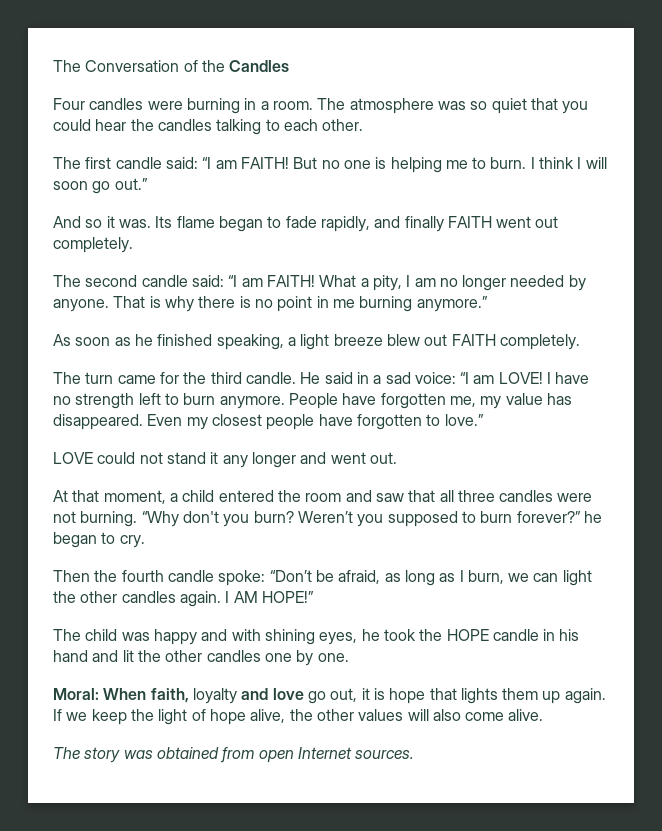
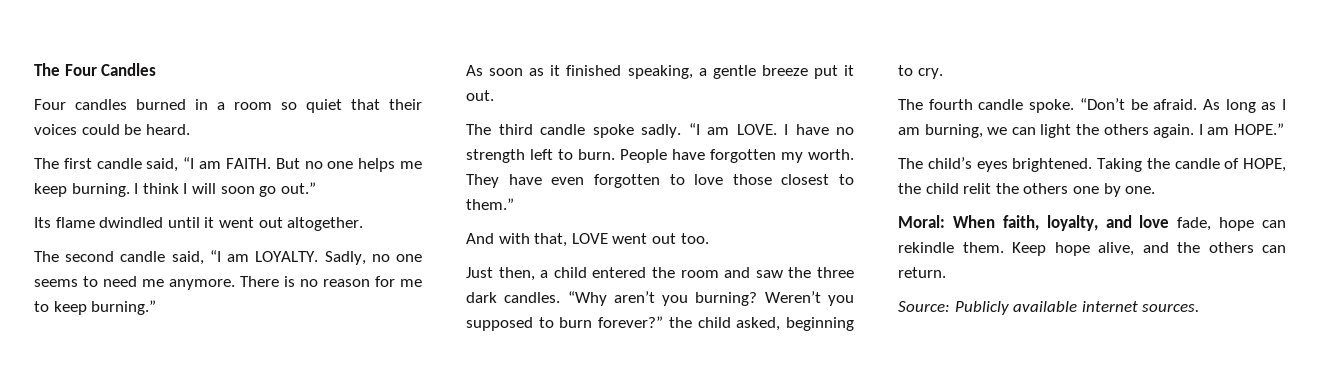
- The Conversation of the Candles
+ The Four Candles
- Four candles were burning in a room. The atmosphere was so quiet that you could hear the candles talking to each other.
+ Four candles burned in a room so quiet that their voices could be heard.
- The first candle said: “I am FAITH!
+ The first candle said, “I am FAITH.
- But no one is helping me to burn.
+ But no one helps me keep burning.
- And so it was. Its flame began to fade rapidly, and finally FAITH went out completely.
+ Its flame dwindled until it went out altogether.
- The second candle said: “I am FAITH! What a pity, I am no longer needed by anyone. That is why there is no point in me burning anymore.”
+ The second candle said, “I am LOYALTY. Sadly, no one seems to need me anymore. There is no reason for me to keep burning.”
- As soon as he finished speaking, a light breeze blew out FAITH completely.
- The turn came for the third candle. He said in a sad voice: “I am LOVE!
+ As soon as it finished speaking, a gentle breeze put it out.
+ The third candle spoke sadly. “I am LOVE.
- I have no strength left to burn anymore.
+ I have no strength left to burn.
- People have forgotten me, my value has disappeared. Even my closest people have forgotten to love.”
- LOVE could not stand it any longer and went out.
- At that moment, a child entered the room and saw that all three candles were not burning. “Why don't you burn?
+ People have forgotten my worth. They have even forgotten to love those closest to them.”
+ And with that, LOVE went out too.
+ Just then, a child entered the room and saw the three dark candles. “Why aren’t you burning?
- Weren’t you supposed to burn forever?” he began to cry.
+ Weren’t you supposed to burn forever?” the child asked, beginning to cry.
- Then the fourth candle spoke: “Don’t be afraid, as long as I burn, we can light the other candles again. I AM HOPE!”
- The child was happy and with shining eyes, he took the HOPE candle in his hand and lit the other candles one by one.
+ The fourth candle spoke. “Don’t be afraid. As long as I am burning, we can light the others again. I am HOPE.”
+ The child’s eyes brightened. Taking the candle of HOPE, the child relit the others one by one.
- Moral: When faith, loyalty and love go out, it is hope that lights them up again. If we keep the light of hope alive, the other values will also come alive.
- The story was obtained from open Internet sources.
+ Moral: When faith, loyalty, and love fade, hope can rekindle them. Keep hope alive, and the others can return.
+ Source: Publicly available internet sources.

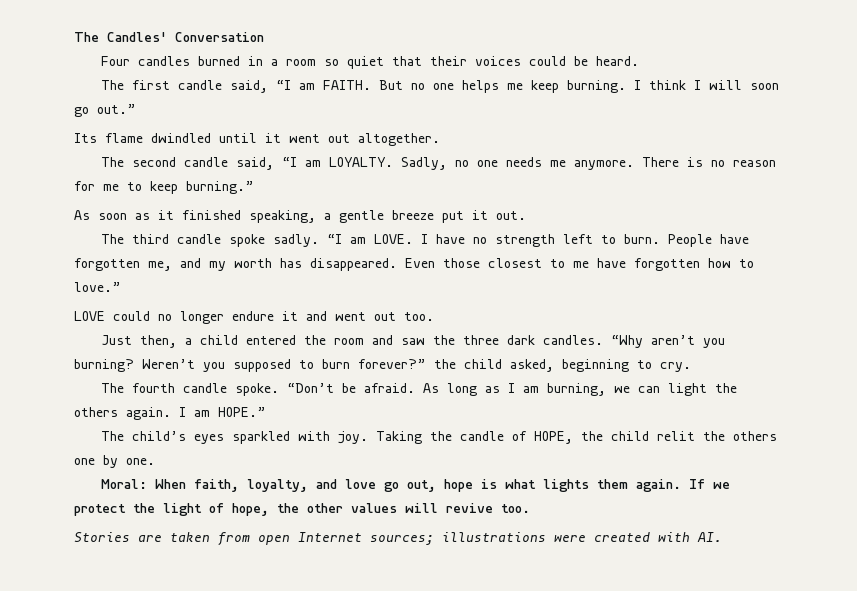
- The Four Candles
+ The Candles' Conversation
- Sadly, no one seems to need me anymore.
+ Sadly, no one needs me anymore.
- People have forgotten my worth. They have even forgotten to love those closest to them.”
- And with that, LOVE went out too.
+ People have forgotten me, and my worth has disappeared. Even those closest to me have forgotten how to love.”
+ LOVE could no longer endure it and went out too.
- The child’s eyes brightened.
+ The child’s eyes sparkled with joy.
- Moral: When faith, loyalty, and love fade, hope can rekindle them. Keep hope alive, and the others can return.
- Source: Publicly available internet sources.
+ Moral: When faith, loyalty, and love go out, hope is what lights them again. If we protect the light of hope, the other values will revive too.
+ Stories are taken from open Internet sources; illustrations were created with AI.

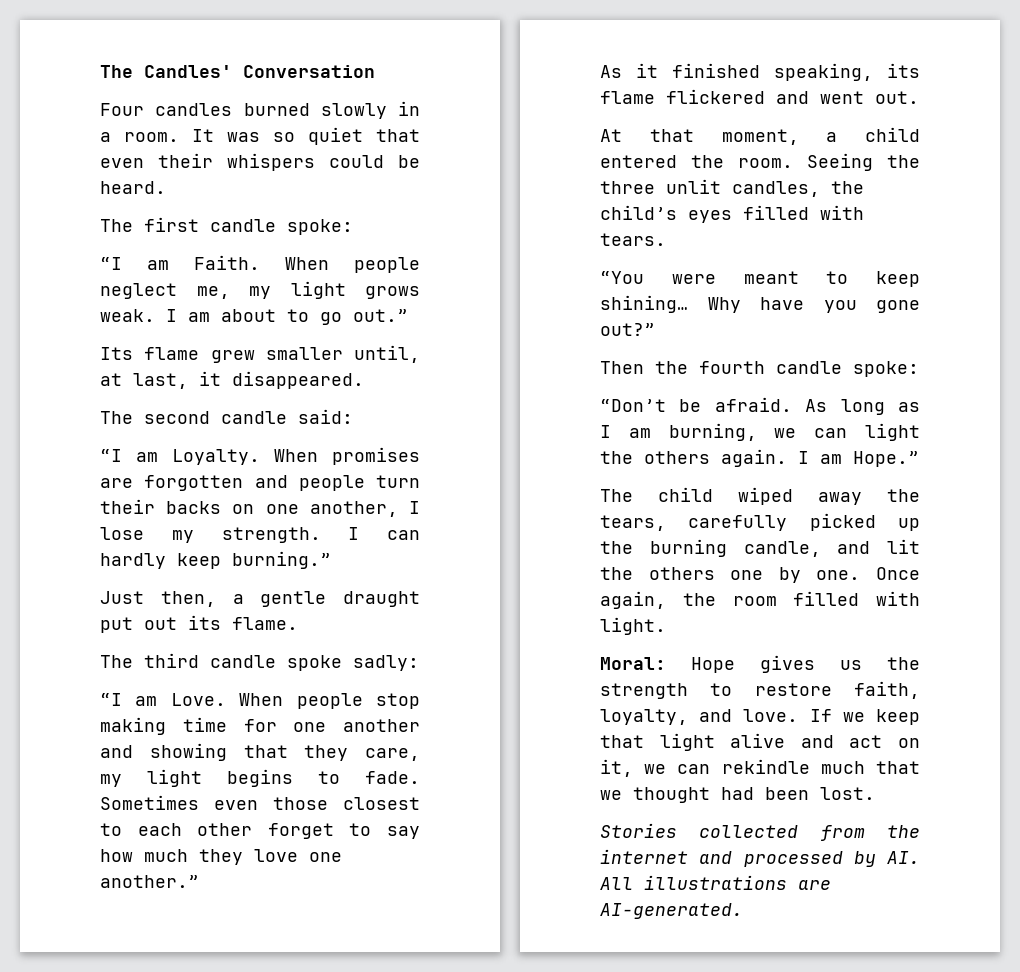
- Four candles burned in a room so quiet that their voices could be heard.
+ Four candles burned slowly in a room. It was so quiet that even their whispers could be heard.
- The first candle said, “I am FAITH. But no one helps me keep burning. I think I will soon go out.”
- Its flame dwindled until it went out altogether.
+ The first candle spoke:
+ “I am Faith. When people neglect me, my light grows weak. I am about to go out.”
+ Its flame grew smaller until, at last, it disappeared.
- The second candle said, “I am LOYALTY. Sadly, no one needs me anymore. There is no reason for me to keep burning.”
- As soon as it finished speaking, a gentle breeze put it out.
+ The second candle said:
+ “I am Loyalty. When promises are forgotten and people turn their backs on one another, I lose my strength. I can hardly keep burning.”
+ Just then, a gentle draught put out its flame.
- The third candle spoke sadly. “I am LOVE. I have no strength left to burn. People have forgotten me, and my worth has disappeared. Even those closest to me have forgotten how to love.”
- LOVE could no longer endure it and went out too.
- Just then, a child entered the room and saw the three dark candles. “Why aren’t you burning? Weren’t you supposed to burn forever?” the child asked, beginning to cry.
- The fourth candle spoke. “Don’t be afraid.
+ The third candle spoke sadly:
+ “I am Love. When people stop making time for one another and showing that they care, my light begins to fade. Sometimes even those closest to each other forget to say how much they love one another.”
+ As it finished speaking, its flame flickered and went out.
+ At that moment, a child entered the room. Seeing the three unlit candles, the child’s eyes filled with tears.
+ “You were meant to keep shining… Why have you gone out?”
+ Then the fourth candle spoke:
+ “Don’t be afraid.
- I am HOPE.”
- The child’s eyes sparkled with joy. Taking the candle of HOPE, the child relit the others one by one.
- Moral: When faith, loyalty, and love go out, hope is what lights them again. If we protect the light of hope, the other values will revive too.
- Stories are taken from open Internet sources; illustrations were created with AI.
+ I am Hope.”
+ The child wiped away the tears, carefully picked up the burning candle, and lit the others one by one. Once again, the room filled with light.
+ Moral: Hope gives us the strength to restore faith, loyalty, and love. If we keep that light alive and act on it, we can rekindle much that we thought had been lost.
+ Stories collected from the internet and processed by AI. All illustrations are AI-generated.

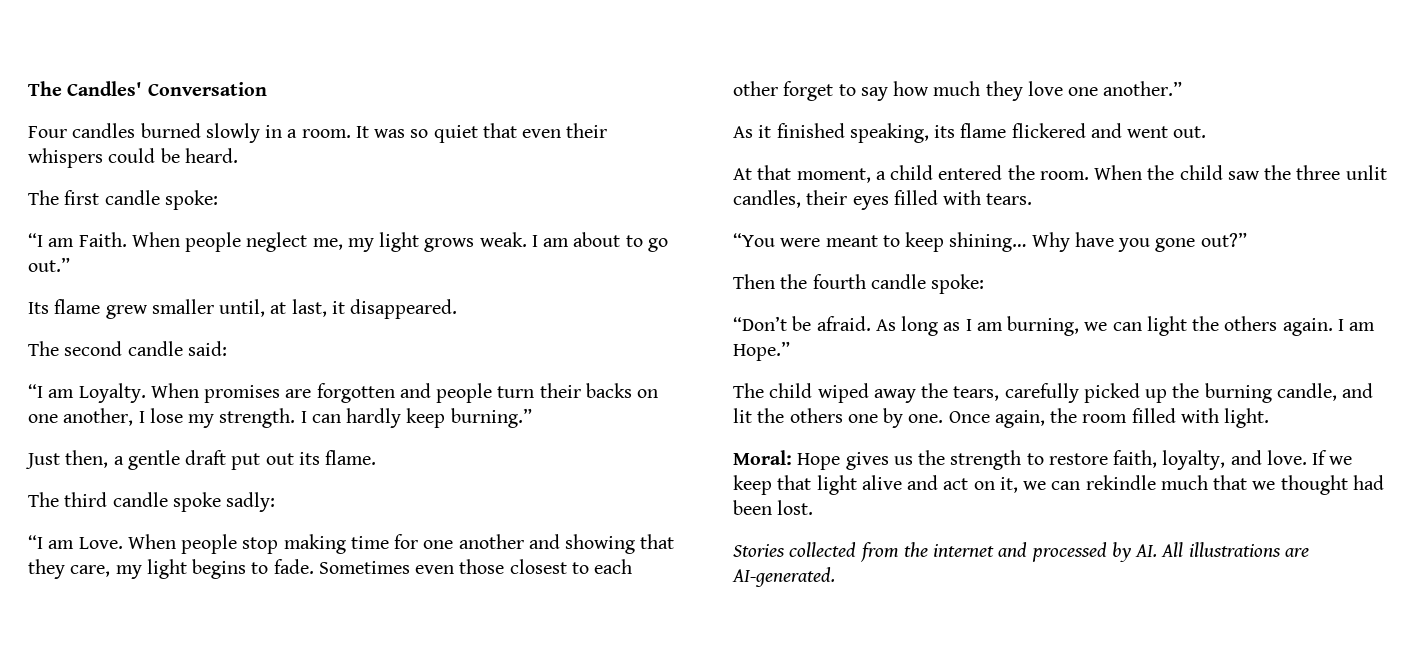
- Just then, a gentle draught put out its flame.
+ Just then, a gentle draft put out its flame.
- Seeing the three unlit candles, the child’s eyes filled with tears.
+ When the child saw the three unlit candles, their eyes filled with tears.

